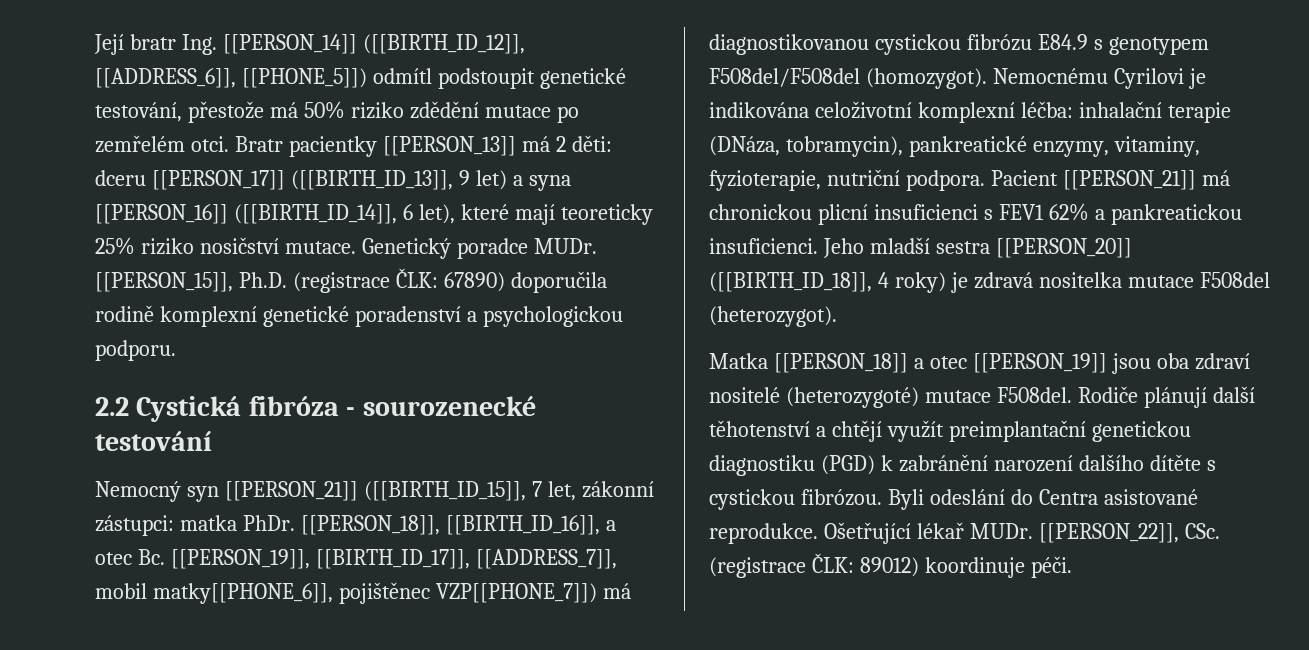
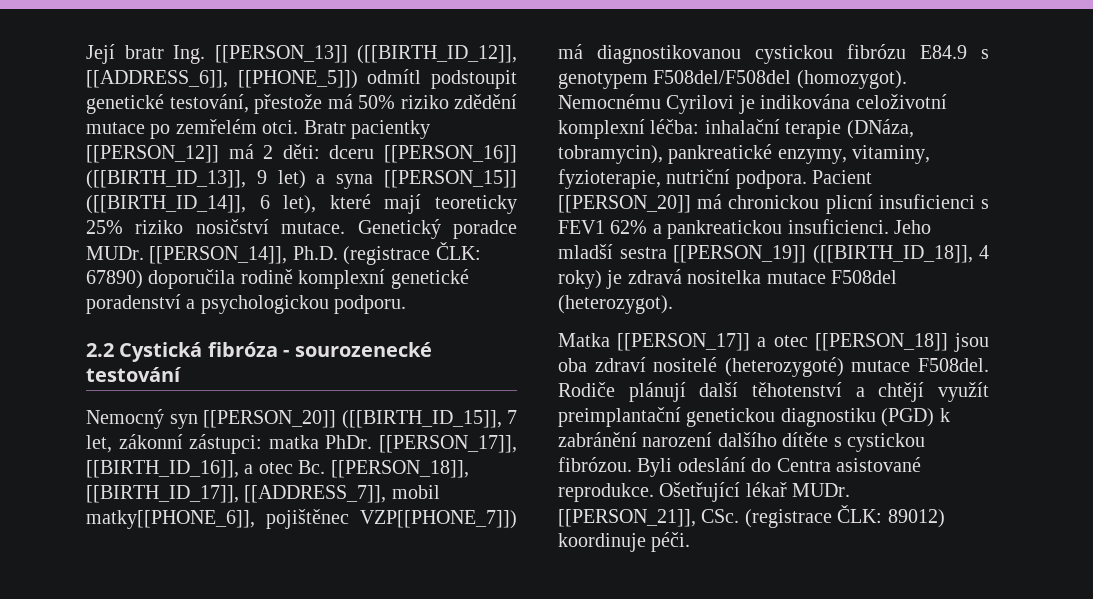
- Její bratr Ing. [[PERSON_14]] ([[BIRTH_ID_12]], [[ADDRESS_6]], [[PHONE_5]]) odmítl podstoupit genetické testování, přestože má 50% riziko zdědění mutace po zemřelém otci.
+ Její bratr Ing. [[PERSON_13]] ([[BIRTH_ID_12]], [[ADDRESS_6]], [[PHONE_5]]) odmítl podstoupit genetické testování, přestože má 50% riziko zdědění mutace po zemřelém otci.
- Bratr pacientky [[PERSON_13]] má 2 děti: dceru [[PERSON_17]] ([[BIRTH_ID_13]], 9 let) a syna [[PERSON_16]] ([[BIRTH_ID_14]], 6 let), které mají teoreticky 25% riziko nosičství mutace.
+ Bratr pacientky [[PERSON_12]] má 2 děti: dceru [[PERSON_16]] ([[BIRTH_ID_13]], 9 let) a syna [[PERSON_15]] ([[BIRTH_ID_14]], 6 let), které mají teoreticky 25% riziko nosičství mutace.
- [[PERSON_15]], Ph.D. (registrace ČLK: 67890) doporučila rodině komplexní genetické poradenství a psychologickou podporu.
+ [[PERSON_14]], Ph.D. (registrace ČLK: 67890) doporučila rodině komplexní genetické poradenství a psychologickou podporu.
- Nemocný syn [[PERSON_21]] ([[BIRTH_ID_15]], 7 let, zákonní zástupci: matka PhDr.
+ Nemocný syn [[PERSON_20]] ([[BIRTH_ID_15]], 7 let, zákonní zástupci: matka PhDr.
- [[PERSON_18]], [[BIRTH_ID_16]], a otec Bc. [[PERSON_19]], [[BIRTH_ID_17]], [[ADDRESS_7]], mobil matky[[PHONE_6]], pojištěnec VZP[[PHONE_7]]) má diagnostikovanou cystickou fibrózu E84.9 s genotypem F508del/F508del (homozygot).
+ [[PERSON_17]], [[BIRTH_ID_16]], a otec Bc. [[PERSON_18]], [[BIRTH_ID_17]], [[ADDRESS_7]], mobil matky[[PHONE_6]], pojištěnec VZP[[PHONE_7]]) má diagnostikovanou cystickou fibrózu E84.9 s genotypem F508del/F508del (homozygot).
- Pacient [[PERSON_21]] má chronickou plicní insuficienci s FEV1 62% a pankreatickou insuficienci.
+ Pacient [[PERSON_20]] má chronickou plicní insuficienci s FEV1 62% a pankreatickou insuficienci.
- Jeho mladší sestra [[PERSON_20]] ([[BIRTH_ID_18]], 4 roky) je zdravá nositelka mutace F508del (heterozygot).
+ Jeho mladší sestra [[PERSON_19]] ([[BIRTH_ID_18]], 4 roky) je zdravá nositelka mutace F508del (heterozygot).
- Matka [[PERSON_18]] a otec [[PERSON_19]] jsou oba zdraví nositelé (heterozygoté) mutace F508del.
+ Matka [[PERSON_17]] a otec [[PERSON_18]] jsou oba zdraví nositelé (heterozygoté) mutace F508del.
- [[PERSON_22]], CSc. (registrace ČLK: 89012) koordinuje péči.
+ [[PERSON_21]], CSc. (registrace ČLK: 89012) koordinuje péči.

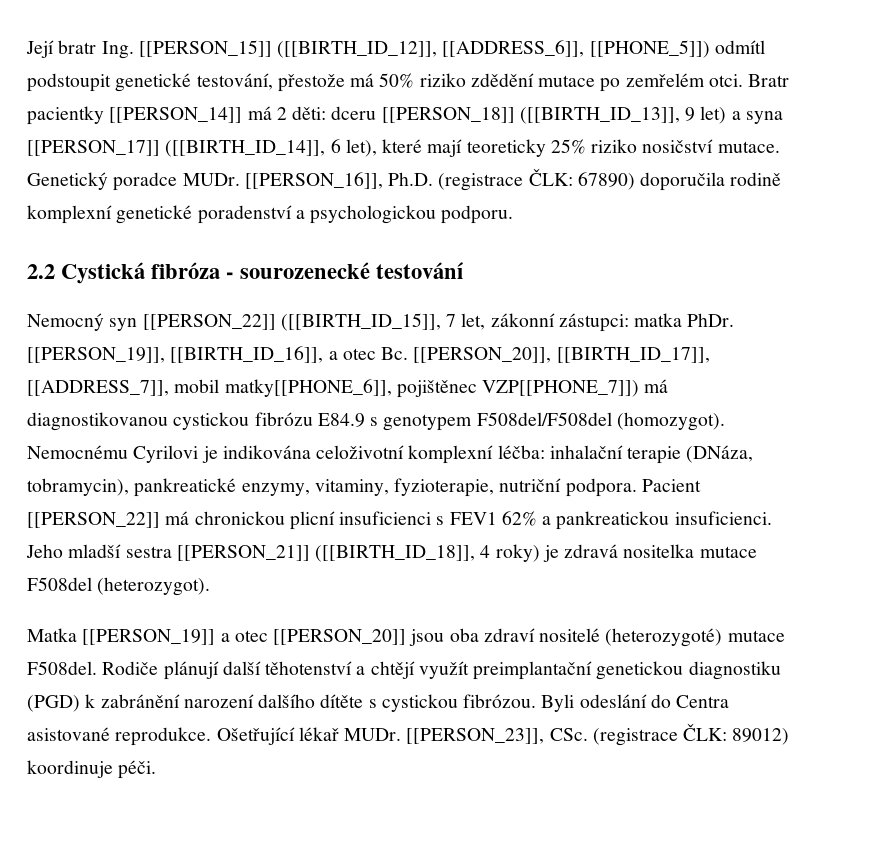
- Její bratr Ing. [[PERSON_13]] ([[BIRTH_ID_12]], [[ADDRESS_6]], [[PHONE_5]]) odmítl podstoupit genetické testování, přestože má 50% riziko zdědění mutace po zemřelém otci.
+ Její bratr Ing. [[PERSON_15]] ([[BIRTH_ID_12]], [[ADDRESS_6]], [[PHONE_5]]) odmítl podstoupit genetické testování, přestože má 50% riziko zdědění mutace po zemřelém otci.
- Bratr pacientky [[PERSON_12]] má 2 děti: dceru [[PERSON_16]] ([[BIRTH_ID_13]], 9 let) a syna [[PERSON_15]] ([[BIRTH_ID_14]], 6 let), které mají teoreticky 25% riziko nosičství mutace.
+ Bratr pacientky [[PERSON_14]] má 2 děti: dceru [[PERSON_18]] ([[BIRTH_ID_13]], 9 let) a syna [[PERSON_17]] ([[BIRTH_ID_14]], 6 let), které mají teoreticky 25% riziko nosičství mutace.
- [[PERSON_14]], Ph.D. (registrace ČLK: 67890) doporučila rodině komplexní genetické poradenství a psychologickou podporu.
+ [[PERSON_16]], Ph.D. (registrace ČLK: 67890) doporučila rodině komplexní genetické poradenství a psychologickou podporu.
- Nemocný syn [[PERSON_20]] ([[BIRTH_ID_15]], 7 let, zákonní zástupci: matka PhDr.
+ Nemocný syn [[PERSON_22]] ([[BIRTH_ID_15]], 7 let, zákonní zástupci: matka PhDr.
- [[PERSON_17]], [[BIRTH_ID_16]], a otec Bc. [[PERSON_18]], [[BIRTH_ID_17]], [[ADDRESS_7]], mobil matky[[PHONE_6]], pojištěnec VZP[[PHONE_7]]) má diagnostikovanou cystickou fibrózu E84.9 s genotypem F508del/F508del (homozygot).
+ [[PERSON_19]], [[BIRTH_ID_16]], a otec Bc. [[PERSON_20]], [[BIRTH_ID_17]], [[ADDRESS_7]], mobil matky[[PHONE_6]], pojištěnec VZP[[PHONE_7]]) má diagnostikovanou cystickou fibrózu E84.9 s genotypem F508del/F508del (homozygot).
- Pacient [[PERSON_20]] má chronickou plicní insuficienci s FEV1 62% a pankreatickou insuficienci.
+ Pacient [[PERSON_22]] má chronickou plicní insuficienci s FEV1 62% a pankreatickou insuficienci.
- Jeho mladší sestra [[PERSON_19]] ([[BIRTH_ID_18]], 4 roky) je zdravá nositelka mutace F508del (heterozygot).
+ Jeho mladší sestra [[PERSON_21]] ([[BIRTH_ID_18]], 4 roky) je zdravá nositelka mutace F508del (heterozygot).
- Matka [[PERSON_17]] a otec [[PERSON_18]] jsou oba zdraví nositelé (heterozygoté) mutace F508del.
+ Matka [[PERSON_19]] a otec [[PERSON_20]] jsou oba zdraví nositelé (heterozygoté) mutace F508del.
- [[PERSON_21]], CSc. (registrace ČLK: 89012) koordinuje péči.
+ [[PERSON_23]], CSc. (registrace ČLK: 89012) koordinuje péči.

